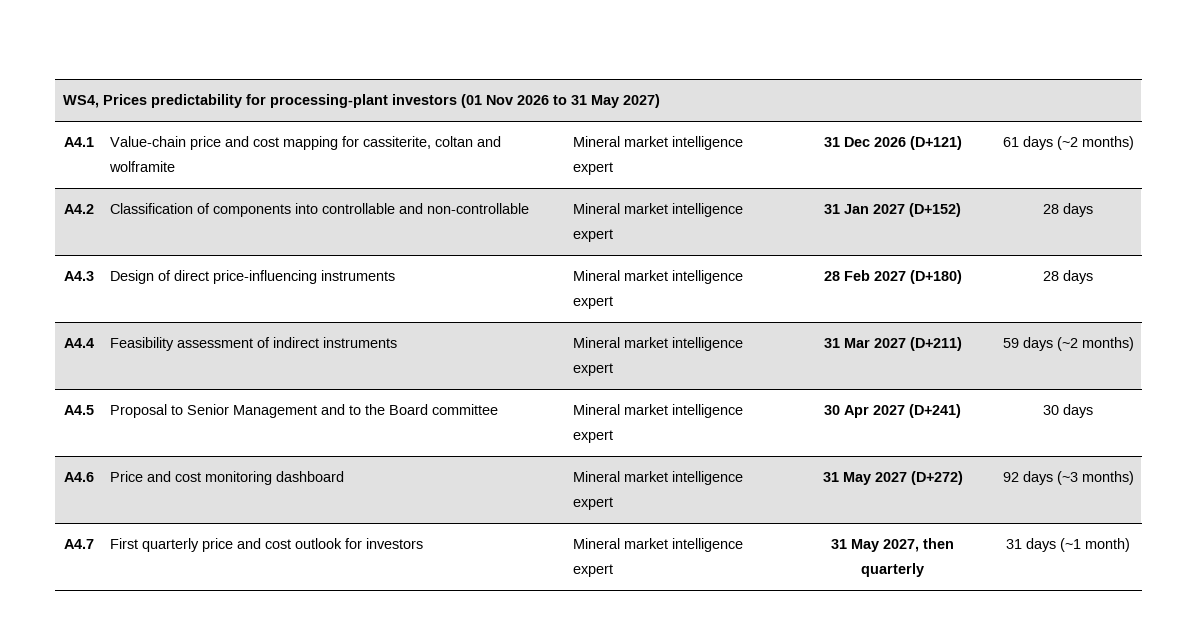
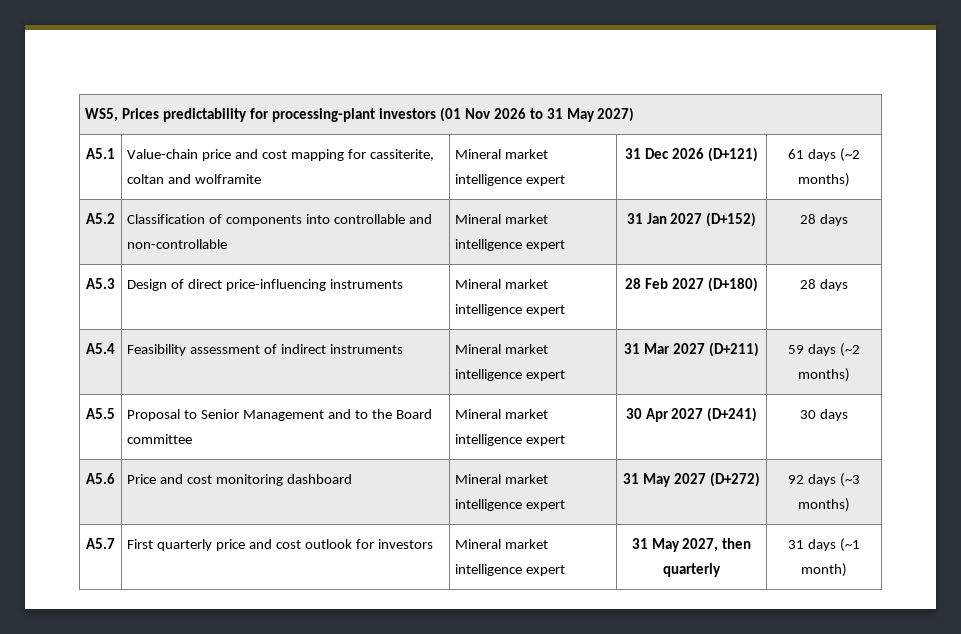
- WS4, Prices predictability for processing-plant investors (01 Nov 2026 to 31 May 2027)
+ WS5, Prices predictability for processing-plant investors (01 Nov 2026 to 31 May 2027)
- A4.1 | Value-chain price and cost mapping for cassiterite, coltan and wolframite | Mineral market intelligence expert | 31 Dec 2026 (D+121) | 61 days (~2 months)
+ A5.1 | Value-chain price and cost mapping for cassiterite, coltan and wolframite | Mineral market intelligence expert | 31 Dec 2026 (D+121) | 61 days (~2 months)
- A4.2 | Classification of components into controllable and non-controllable | Mineral market intelligence expert | 31 Jan 2027 (D+152) | 28 days
+ A5.2 | Classification of components into controllable and non-controllable | Mineral market intelligence expert | 31 Jan 2027 (D+152) | 28 days
- A4.3 | Design of direct price-influencing instruments | Mineral market intelligence expert | 28 Feb 2027 (D+180) | 28 days
+ A5.3 | Design of direct price-influencing instruments | Mineral market intelligence expert | 28 Feb 2027 (D+180) | 28 days
- A4.4 | Feasibility assessment of indirect instruments | Mineral market intelligence expert | 31 Mar 2027 (D+211) | 59 days (~2 months)
+ A5.4 | Feasibility assessment of indirect instruments | Mineral market intelligence expert | 31 Mar 2027 (D+211) | 59 days (~2 months)
- A4.5 | Proposal to Senior Management and to the Board committee | Mineral market intelligence expert | 30 Apr 2027 (D+241) | 30 days
+ A5.5 | Proposal to Senior Management and to the Board committee | Mineral market intelligence expert | 30 Apr 2027 (D+241) | 30 days
- A4.6 | Price and cost monitoring dashboard | Mineral market intelligence expert | 31 May 2027 (D+272) | 92 days (~3 months)
+ A5.6 | Price and cost monitoring dashboard | Mineral market intelligence expert | 31 May 2027 (D+272) | 92 days (~3 months)
- A4.7 | First quarterly price and cost outlook for investors | Mineral market intelligence expert | 31 May 2027, then quarterly | 31 days (~1 month)
+ A5.7 | First quarterly price and cost outlook for investors | Mineral market intelligence expert | 31 May 2027, then quarterly | 31 days (~1 month)

